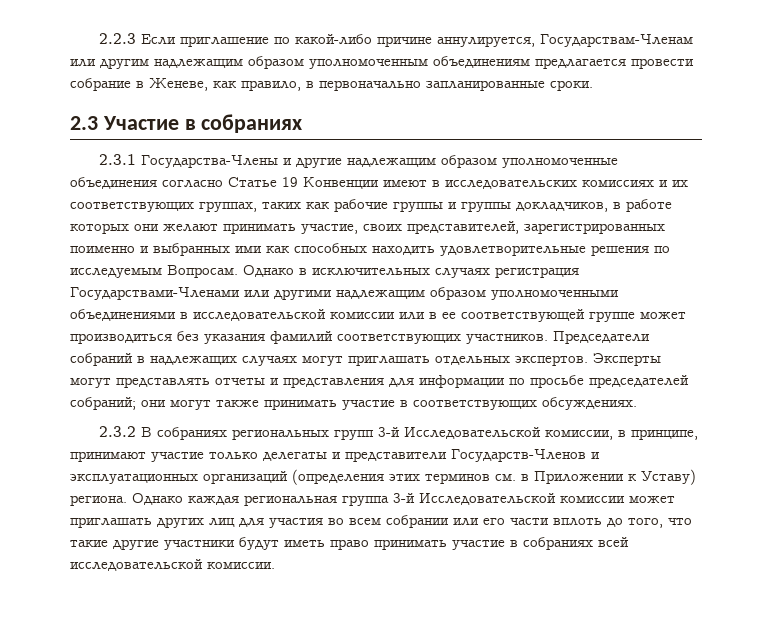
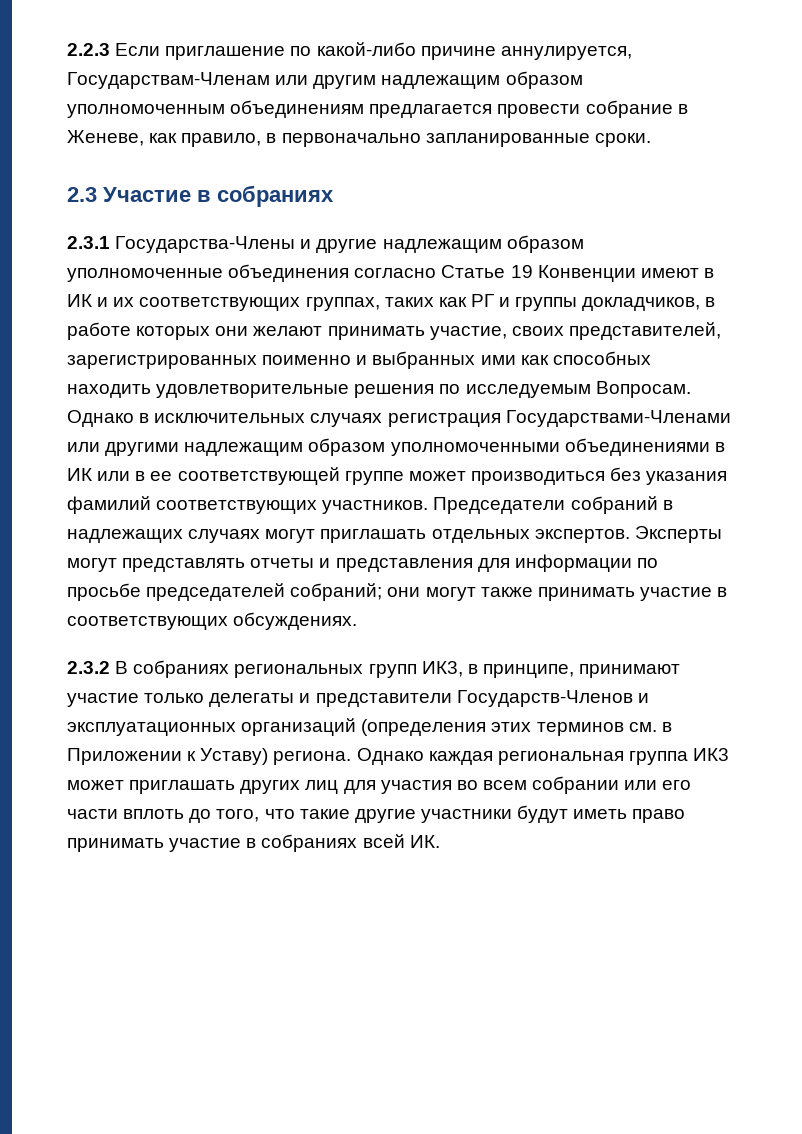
- 2.3.1 Государства-Члены и другие надлежащим образом уполномоченные объединения согласно Статье 19 Конвенции имеют в исследовательских комиссиях и их соответствующих группах, таких как рабочие группы и группы докладчиков, в работе которых они желают принимать участие, своих представителей, зарегистрированных поименно и выбранных ими как способных находить удовлетворительные решения по исследуемым Вопросам.
+ 2.3.1 Государства-Члены и другие надлежащим образом уполномоченные объединения согласно Статье 19 Конвенции имеют в ИК и их соответствующих группах, таких как РГ и группы докладчиков, в работе которых они желают принимать участие, своих представителей, зарегистрированных поименно и выбранных ими как способных находить удовлетворительные решения по исследуемым Вопросам.
- Однако в исключительных случаях регистрация Государствами-Членами или другими надлежащим образом уполномоченными объединениями в исследовательской комиссии или в ее соответствующей группе может производиться без указания фамилий соответствующих участников.
+ Однако в исключительных случаях регистрация Государствами-Членами или другими надлежащим образом уполномоченными объединениями в ИК или в ее соответствующей группе может производиться без указания фамилий соответствующих участников.
- 2.3.2 В собраниях региональных групп 3-й Исследовательской комиссии, в принципе, принимают участие только делегаты и представители Государств-Членов и эксплуатационных организаций (определения этих терминов см. в Приложении к Уставу) региона.
+ 2.3.2 В собраниях региональных групп ИК3, в принципе, принимают участие только делегаты и представители Государств-Членов и эксплуатационных организаций (определения этих терминов см. в Приложении к Уставу) региона.
- Однако каждая региональная группа 3-й Исследовательской комиссии может приглашать других лиц для участия во всем собрании или его части вплоть до того, что такие другие участники будут иметь право принимать участие в собраниях всей исследовательской комиссии.
+ Однако каждая региональная группа ИК3 может приглашать других лиц для участия во всем собрании или его части вплоть до того, что такие другие участники будут иметь право принимать участие в собраниях всей ИК.

